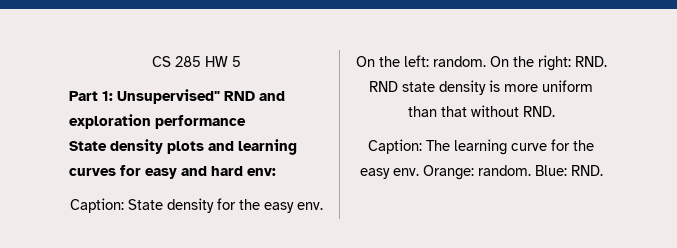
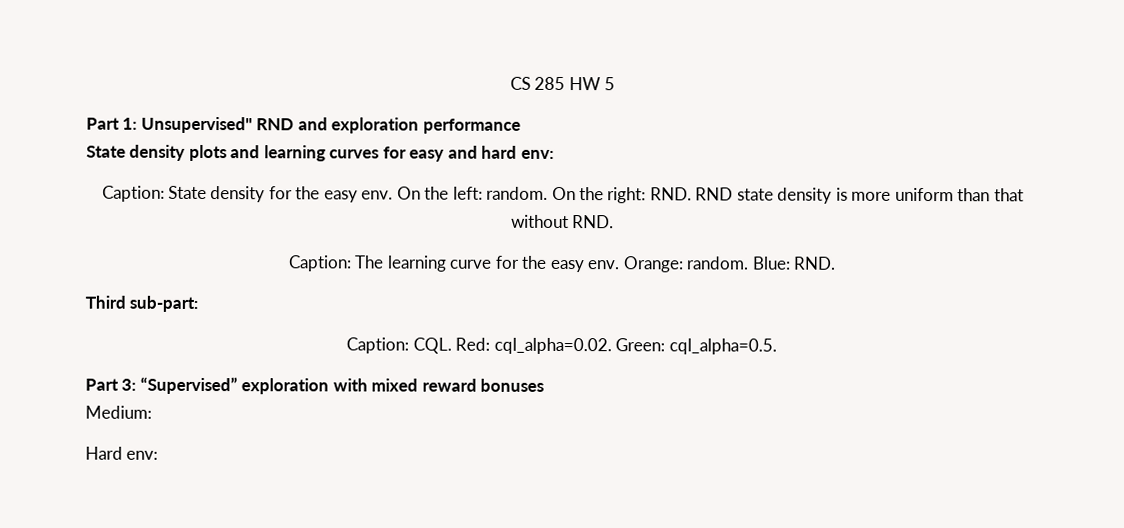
+ Third sub-part:
+ Caption: CQL. Red: cql_alpha=0.02. Green: cql_alpha=0.5.
+ Part 3: “Supervised” exploration with mixed reward bonuses
+ Medium:
+ Hard env:

